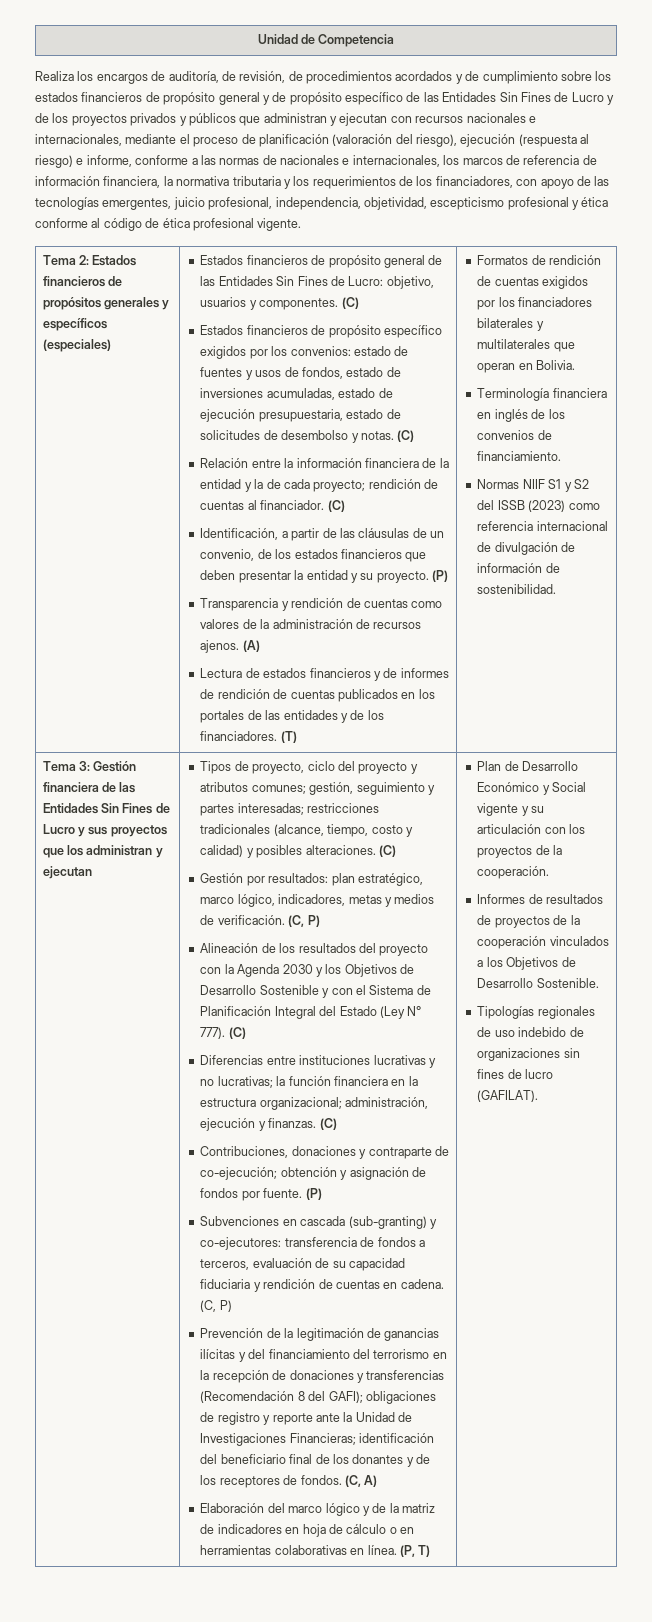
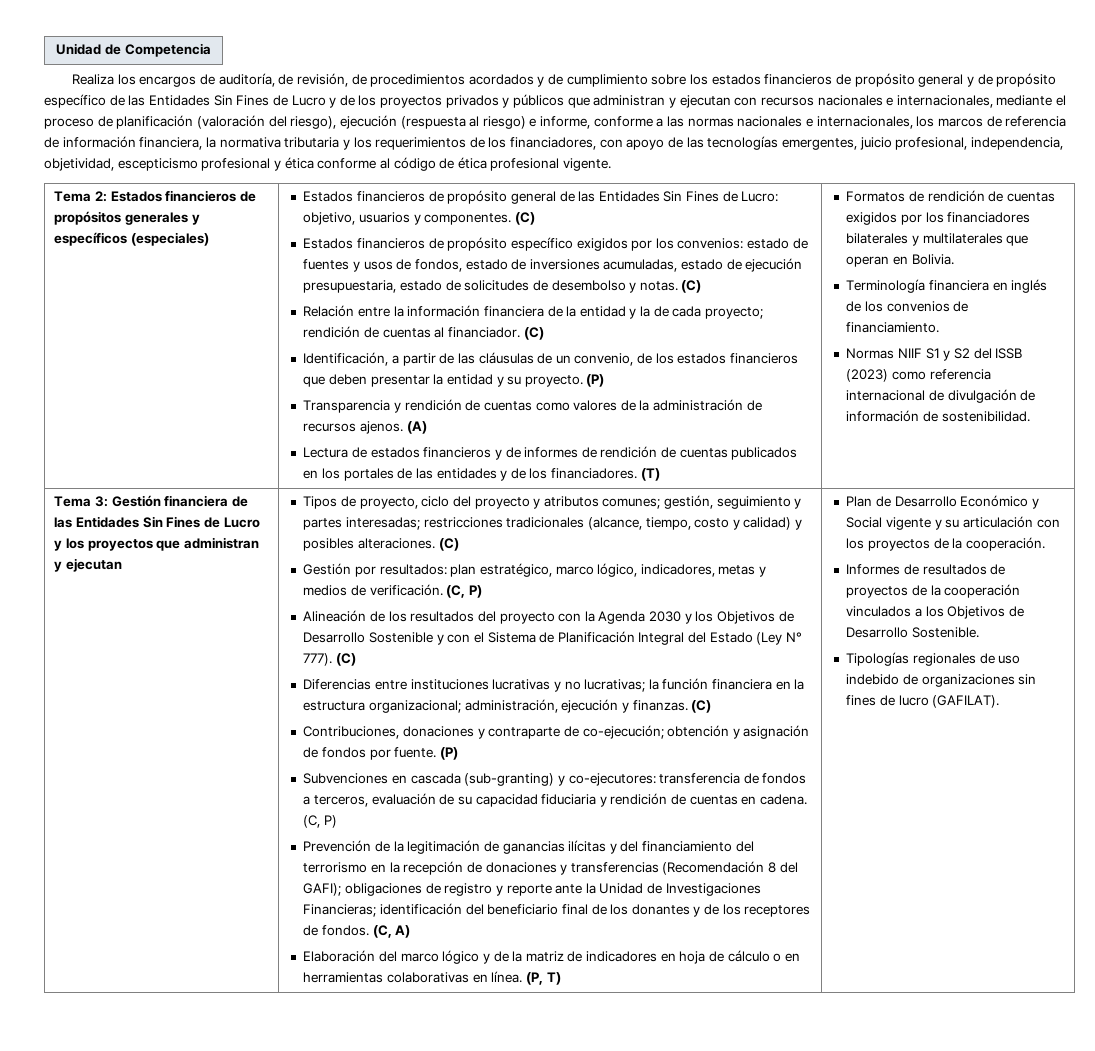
- Realiza los encargos de auditoría, de revisión, de procedimientos acordados y de cumplimiento sobre los estados financieros de propósito general y de propósito específico de las Entidades Sin Fines de Lucro y de los proyectos privados y públicos que administran y ejecutan con recursos nacionales e internacionales, mediante el proceso de planificación (valoración del riesgo), ejecución (respuesta al riesgo) e informe, conforme a las normas de nacionales e internacionales, los marcos de referencia de información financiera, la normativa tributaria y los requerimientos de los financiadores, con apoyo de las tecnologías emergentes, juicio profesional, independencia, objetividad, escepticismo profesional y ética conforme al código de ética profesional vigente.
+ Realiza los encargos de auditoría, de revisión, de procedimientos acordados y de cumplimiento sobre los estados financieros de propósito general y de propósito específico de las Entidades Sin Fines de Lucro y de los proyectos privados y públicos que administran y ejecutan con recursos nacionales e internacionales, mediante el proceso de planificación (valoración del riesgo), ejecución (respuesta al riesgo) e informe, conforme a las normas nacionales e internacionales, los marcos de referencia de información financiera, la normativa tributaria y los requerimientos de los financiadores, con apoyo de las tecnologías emergentes, juicio profesional, independencia, objetividad, escepticismo profesional y ética conforme al código de ética profesional vigente.
- Tema 3: Gestión financiera de las Entidades Sin Fines de Lucro y sus proyectos que los administran y ejecutan
+ Tema 3: Gestión financiera de las Entidades Sin Fines de Lucro y los proyectos que administran y ejecutan

